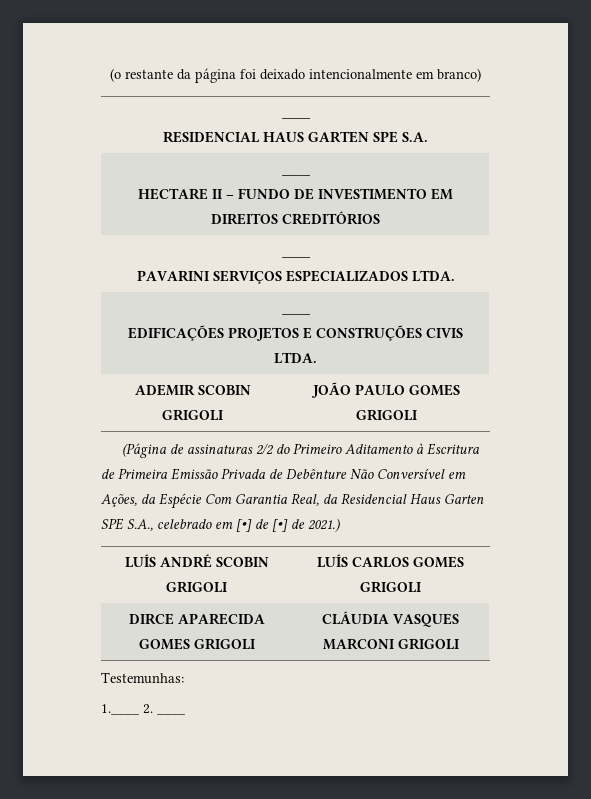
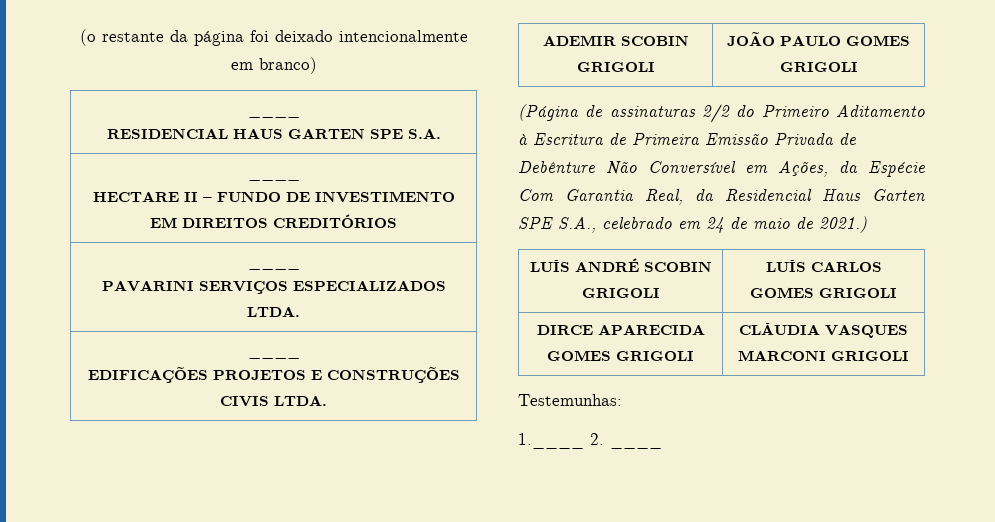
- (Página de assinaturas 2/2 do Primeiro Aditamento à Escritura de Primeira Emissão Privada de Debênture Não Conversível em Ações, da Espécie Com Garantia Real, da Residencial Haus Garten SPE S.A., celebrado em [•] de [•] de 2021.)
+ (Página de assinaturas 2/2 do Primeiro Aditamento à Escritura de Primeira Emissão Privada de Debênture Não Conversível em Ações, da Espécie Com Garantia Real, da Residencial Haus Garten SPE S.A., celebrado em 24 de maio de 2021.)

